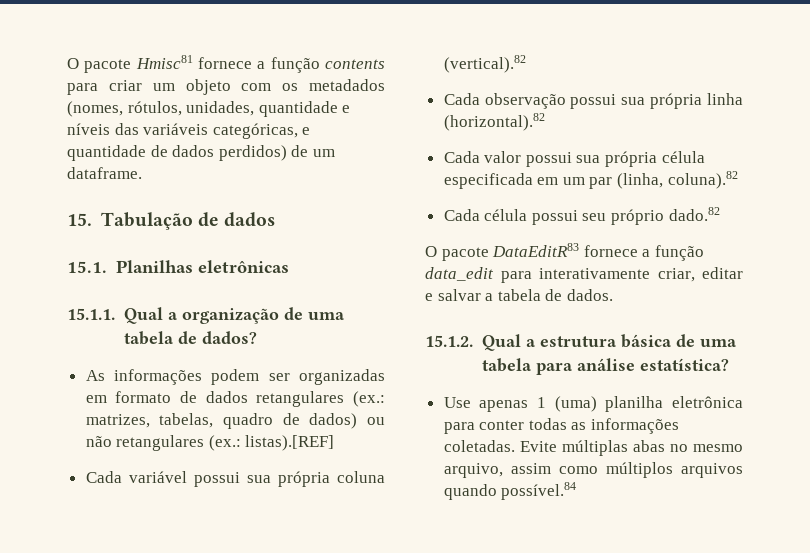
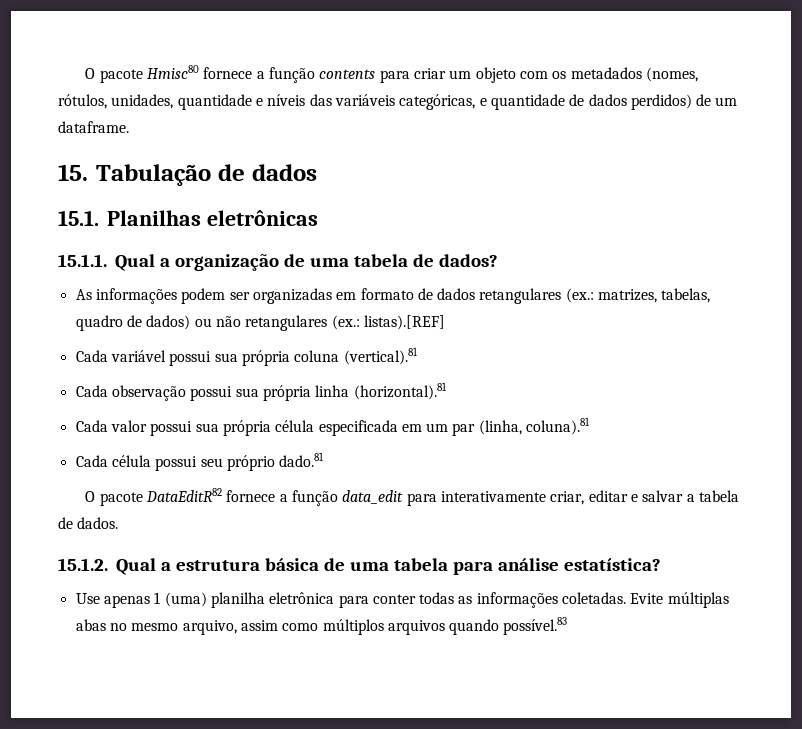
- O pacote Hmisc81 fornece a função contents para criar um objeto com os metadados (nomes, rótulos, unidades, quantidade e níveis das variáveis categóricas, e quantidade de dados perdidos) de um dataframe.
+ O pacote Hmisc80 fornece a função contents para criar um objeto com os metadados (nomes, rótulos, unidades, quantidade e níveis das variáveis categóricas, e quantidade de dados perdidos) de um dataframe.
- Cada variável possui sua própria coluna (vertical).82
+ Cada variável possui sua própria coluna (vertical).81
- Cada observação possui sua própria linha (horizontal).82
+ Cada observação possui sua própria linha (horizontal).81
- Cada valor possui sua própria célula especificada em um par (linha, coluna).82
+ Cada valor possui sua própria célula especificada em um par (linha, coluna).81
- Cada célula possui seu próprio dado.82
- O pacote DataEditR83 fornece a função data_edit para interativamente criar, editar e salvar a tabela de dados.
+ Cada célula possui seu próprio dado.81
+ O pacote DataEditR82 fornece a função data_edit para interativamente criar, editar e salvar a tabela de dados.
- Evite múltiplas abas no mesmo arquivo, assim como múltiplos arquivos quando possível.84
+ Evite múltiplas abas no mesmo arquivo, assim como múltiplos arquivos quando possível.83

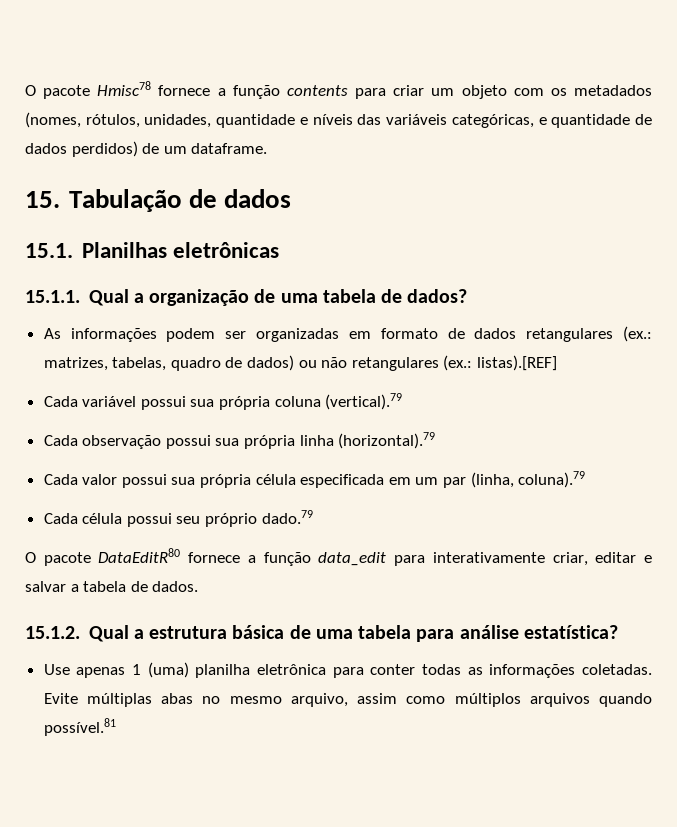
- O pacote Hmisc80 fornece a função contents para criar um objeto com os metadados (nomes, rótulos, unidades, quantidade e níveis das variáveis categóricas, e quantidade de dados perdidos) de um dataframe.
+ O pacote Hmisc78 fornece a função contents para criar um objeto com os metadados (nomes, rótulos, unidades, quantidade e níveis das variáveis categóricas, e quantidade de dados perdidos) de um dataframe.
- Cada variável possui sua própria coluna (vertical).81
+ Cada variável possui sua própria coluna (vertical).79
- Cada observação possui sua própria linha (horizontal).81
+ Cada observação possui sua própria linha (horizontal).79
- Cada valor possui sua própria célula especificada em um par (linha, coluna).81
+ Cada valor possui sua própria célula especificada em um par (linha, coluna).79
- Cada célula possui seu próprio dado.81
- O pacote DataEditR82 fornece a função data_edit para interativamente criar, editar e salvar a tabela de dados.
+ Cada célula possui seu próprio dado.79
+ O pacote DataEditR80 fornece a função data_edit para interativamente criar, editar e salvar a tabela de dados.
- Evite múltiplas abas no mesmo arquivo, assim como múltiplos arquivos quando possível.83
+ Evite múltiplas abas no mesmo arquivo, assim como múltiplos arquivos quando possível.81

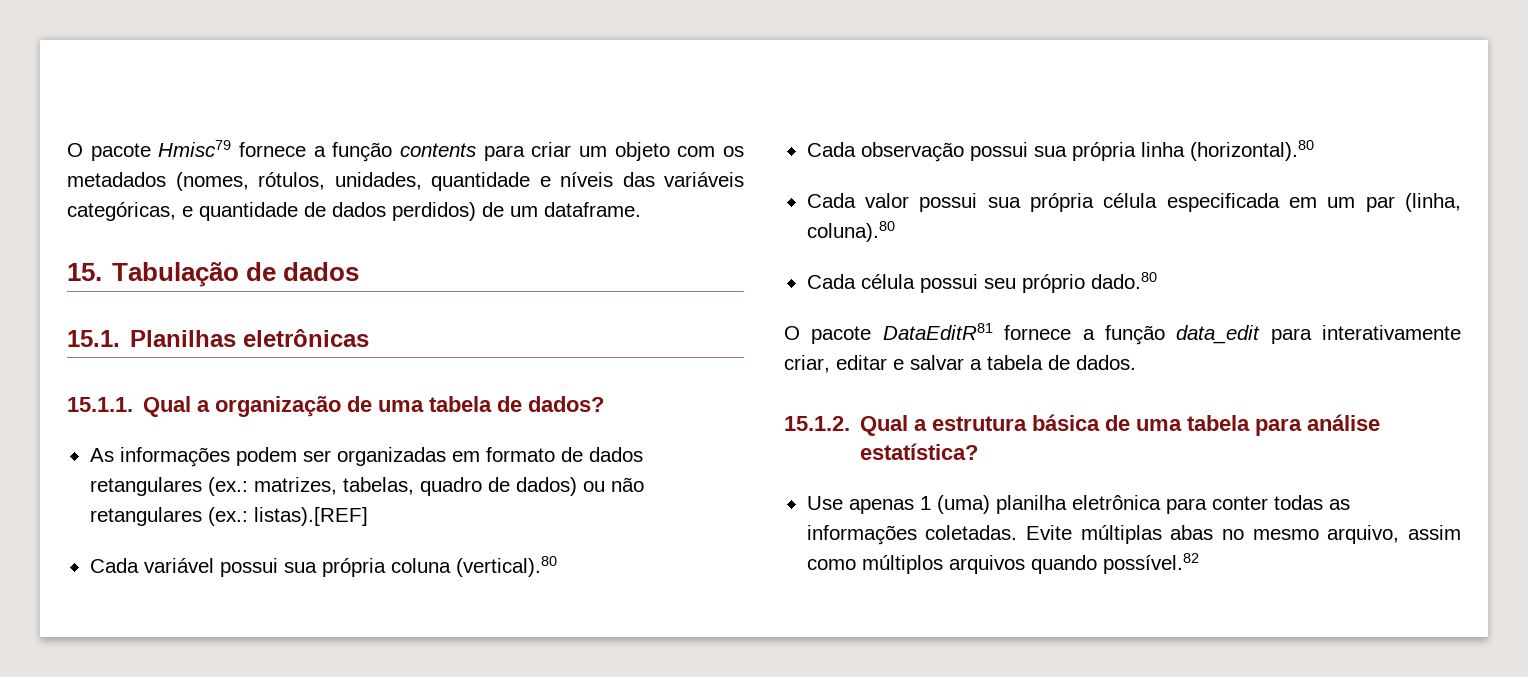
- O pacote Hmisc78 fornece a função contents para criar um objeto com os metadados (nomes, rótulos, unidades, quantidade e níveis das variáveis categóricas, e quantidade de dados perdidos) de um dataframe.
+ O pacote Hmisc79 fornece a função contents para criar um objeto com os metadados (nomes, rótulos, unidades, quantidade e níveis das variáveis categóricas, e quantidade de dados perdidos) de um dataframe.
- Cada variável possui sua própria coluna (vertical).79
+ Cada variável possui sua própria coluna (vertical).80
- Cada observação possui sua própria linha (horizontal).79
+ Cada observação possui sua própria linha (horizontal).80
- Cada valor possui sua própria célula especificada em um par (linha, coluna).79
+ Cada valor possui sua própria célula especificada em um par (linha, coluna).80
- Cada célula possui seu próprio dado.79
- O pacote DataEditR80 fornece a função data_edit para interativamente criar, editar e salvar a tabela de dados.
+ Cada célula possui seu próprio dado.80
+ O pacote DataEditR81 fornece a função data_edit para interativamente criar, editar e salvar a tabela de dados.
- Evite múltiplas abas no mesmo arquivo, assim como múltiplos arquivos quando possível.81
+ Evite múltiplas abas no mesmo arquivo, assim como múltiplos arquivos quando possível.82

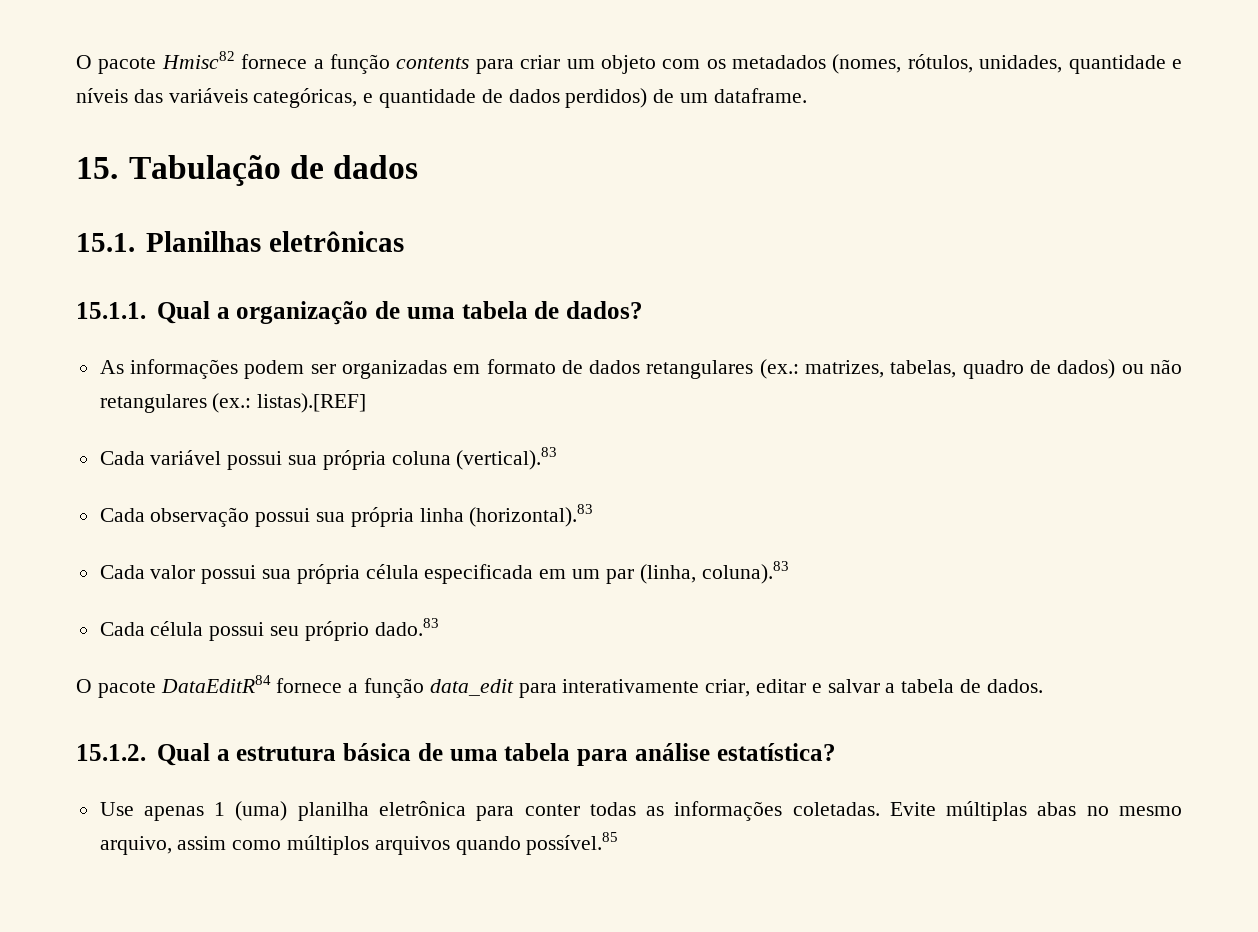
- O pacote Hmisc79 fornece a função contents para criar um objeto com os metadados (nomes, rótulos, unidades, quantidade e níveis das variáveis categóricas, e quantidade de dados perdidos) de um dataframe.
+ O pacote Hmisc82 fornece a função contents para criar um objeto com os metadados (nomes, rótulos, unidades, quantidade e níveis das variáveis categóricas, e quantidade de dados perdidos) de um dataframe.
- Cada variável possui sua própria coluna (vertical).80
+ Cada variável possui sua própria coluna (vertical).83
- Cada observação possui sua própria linha (horizontal).80
+ Cada observação possui sua própria linha (horizontal).83
- Cada valor possui sua própria célula especificada em um par (linha, coluna).80
+ Cada valor possui sua própria célula especificada em um par (linha, coluna).83
- Cada célula possui seu próprio dado.80
- O pacote DataEditR81 fornece a função data_edit para interativamente criar, editar e salvar a tabela de dados.
+ Cada célula possui seu próprio dado.83
+ O pacote DataEditR84 fornece a função data_edit para interativamente criar, editar e salvar a tabela de dados.
- Evite múltiplas abas no mesmo arquivo, assim como múltiplos arquivos quando possível.82
+ Evite múltiplas abas no mesmo arquivo, assim como múltiplos arquivos quando possível.85

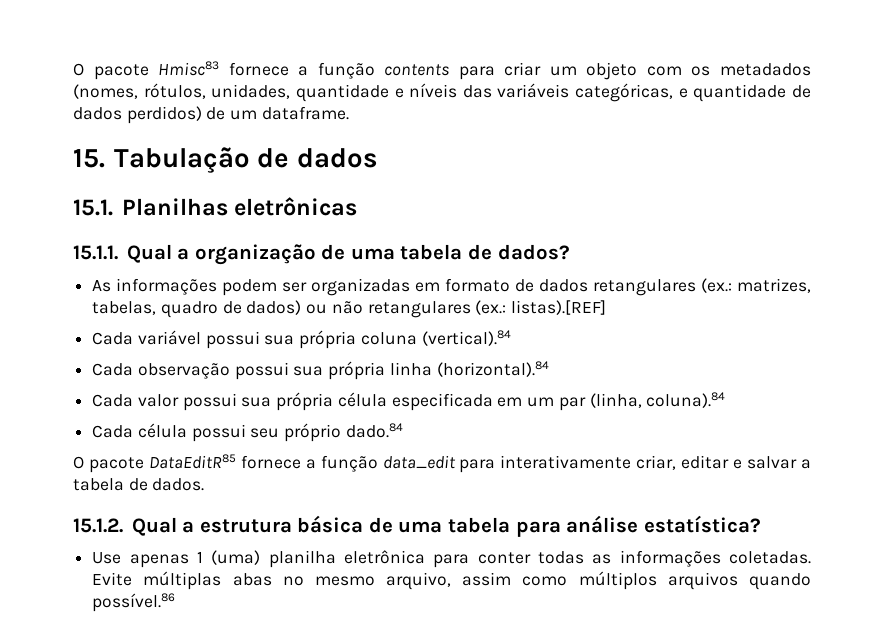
- O pacote Hmisc82 fornece a função contents para criar um objeto com os metadados (nomes, rótulos, unidades, quantidade e níveis das variáveis categóricas, e quantidade de dados perdidos) de um dataframe.
+ O pacote Hmisc83 fornece a função contents para criar um objeto com os metadados (nomes, rótulos, unidades, quantidade e níveis das variáveis categóricas, e quantidade de dados perdidos) de um dataframe.
- Cada variável possui sua própria coluna (vertical).83
+ Cada variável possui sua própria coluna (vertical).84
- Cada observação possui sua própria linha (horizontal).83
+ Cada observação possui sua própria linha (horizontal).84
- Cada valor possui sua própria célula especificada em um par (linha, coluna).83
+ Cada valor possui sua própria célula especificada em um par (linha, coluna).84
- Cada célula possui seu próprio dado.83
- O pacote DataEditR84 fornece a função data_edit para interativamente criar, editar e salvar a tabela de dados.
+ Cada célula possui seu próprio dado.84
+ O pacote DataEditR85 fornece a função data_edit para interativamente criar, editar e salvar a tabela de dados.
- Evite múltiplas abas no mesmo arquivo, assim como múltiplos arquivos quando possível.85
+ Evite múltiplas abas no mesmo arquivo, assim como múltiplos arquivos quando possível.86

